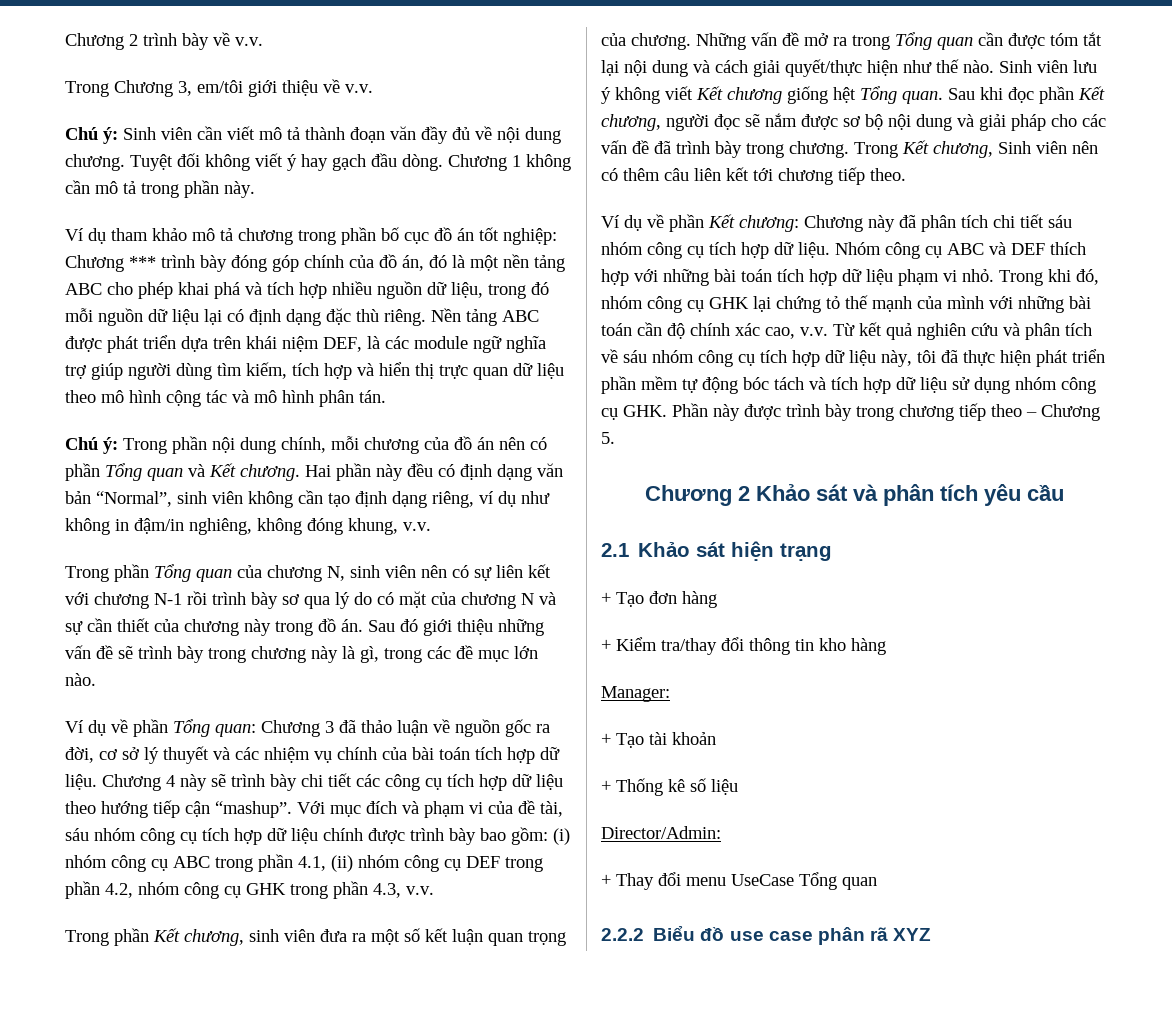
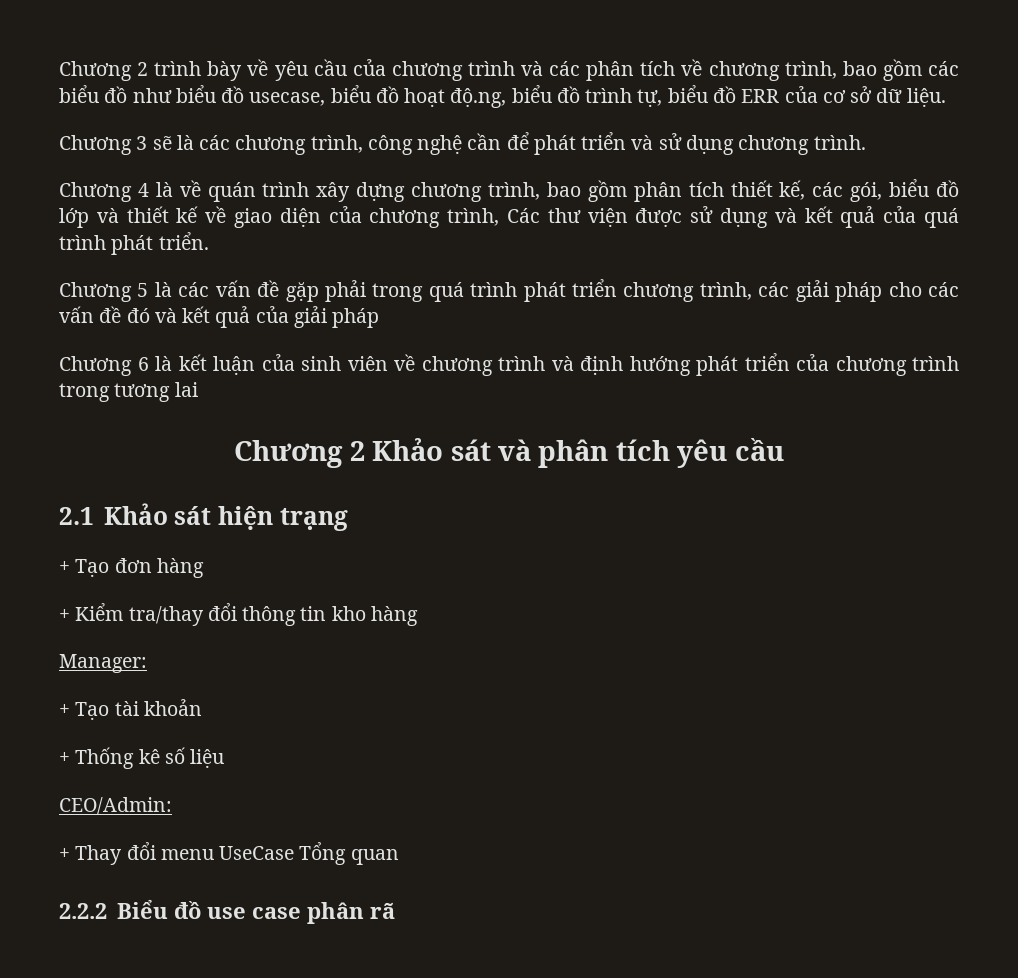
- Chương 2 trình bày về v.v.
- Trong Chương 3, em/tôi giới thiệu về v.v.
- Chú ý: Sinh viên cần viết mô tả thành đoạn văn đầy đủ về nội dung chương. Tuyệt đối không viết ý hay gạch đầu dòng. Chương 1 không cần mô tả trong phần này.
- Ví dụ tham khảo mô tả chương trong phần bố cục đồ án tốt nghiệp: Chương *** trình bày đóng góp chính của đồ án, đó là một nền tảng ABC cho phép khai phá và tích hợp nhiều nguồn dữ liệu, trong đó mỗi nguồn dữ liệu lại có định dạng đặc thù riêng. Nền tảng ABC được phát triển dựa trên khái niệm DEF, là các module ngữ nghĩa trợ giúp người dùng tìm kiếm, tích hợp và hiển thị trực quan dữ liệu theo mô hình cộng tác và mô hình phân tán.
- Chú ý: Trong phần nội dung chính, mỗi chương của đồ án nên có phần Tổng quan và Kết chương. Hai phần này đều có định dạng văn bản “Normal”, sinh viên không cần tạo định dạng riêng, ví dụ như không in đậm/in nghiêng, không đóng khung, v.v.
- Trong phần Tổng quan của chương N, sinh viên nên có sự liên kết với chương N-1 rồi trình bày sơ qua lý do có mặt của chương N và sự cần thiết của chương này trong đồ án. Sau đó giới thiệu những vấn đề sẽ trình bày trong chương này là gì, trong các đề mục lớn nào.
- Ví dụ về phần Tổng quan: Chương 3 đã thảo luận về nguồn gốc ra đời, cơ sở lý thuyết và các nhiệm vụ chính của bài toán tích hợp dữ liệu. Chương 4 này sẽ trình bày chi tiết các công cụ tích hợp dữ liệu theo hướng tiếp cận “mashup”. Với mục đích và phạm vi của đề tài, sáu nhóm công cụ tích hợp dữ liệu chính được trình bày bao gồm: (i) nhóm công cụ ABC trong phần 4.1, (ii) nhóm công cụ DEF trong phần 4.2, nhóm công cụ GHK trong phần 4.3, v.v.
- Trong phần Kết chương, sinh viên đưa ra một số kết luận quan trọng của chương. Những vấn đề mở ra trong Tổng quan cần được tóm tắt lại nội dung và cách giải quyết/thực hiện như thế nào. Sinh viên lưu ý không viết Kết chương giống hệt Tổng quan. Sau khi đọc phần Kết chương, người đọc sẽ nắm được sơ bộ nội dung và giải pháp cho các vấn đề đã trình bày trong chương. Trong Kết chương, Sinh viên nên có thêm câu liên kết tới chương tiếp theo.
- Ví dụ về phần Kết chương: Chương này đã phân tích chi tiết sáu nhóm công cụ tích hợp dữ liệu. Nhóm công cụ ABC và DEF thích hợp với những bài toán tích hợp dữ liệu phạm vi nhỏ. Trong khi đó, nhóm công cụ GHK lại chứng tỏ thế mạnh của mình với những bài toán cần độ chính xác cao, v.v. Từ kết quả nghiên cứu và phân tích về sáu nhóm công cụ tích hợp dữ liệu này, tôi đã thực hiện phát triển phần mềm tự động bóc tách và tích hợp dữ liệu sử dụng nhóm công cụ GHK. Phần này được trình bày trong chương tiếp theo – Chương 5.
+ Chương 2 trình bày về yêu cầu của chương trình và các phân tích về chương trình, bao gồm các biểu đồ như biểu đồ usecase, biểu đồ hoạt độ.ng, biểu đồ trình tự, biểu đồ ERR của cơ sở dữ liệu.
+ Chương 3 sẽ là các chương trình, công nghệ cần để phát triển và sử dụng chương trình.
+ Chương 4 là về quán trình xây dựng chương trình, bao gồm phân tích thiết kế, các gói, biểu đồ lớp và thiết kế về giao diện của chương trình, Các thư viện được sử dụng và kết quả của quá trình phát triển.
+ Chương 5 là các vấn đề gặp phải trong quá trình phát triển chương trình, các giải pháp cho các vấn đề đó và kết quả của giải pháp
+ Chương 6 là kết luận của sinh viên về chương trình và định hướng phát triển của chương trình trong tương lai
- Director/Admin:
+ CEO/Admin:
- 2.2.2 Biểu đồ use case phân rã XYZ
+ 2.2.2 Biểu đồ use case phân rã

